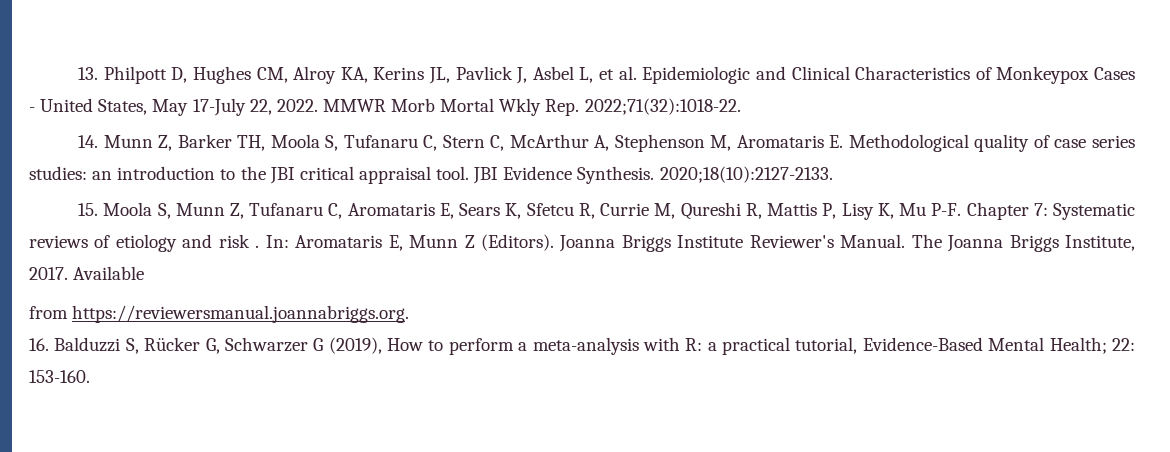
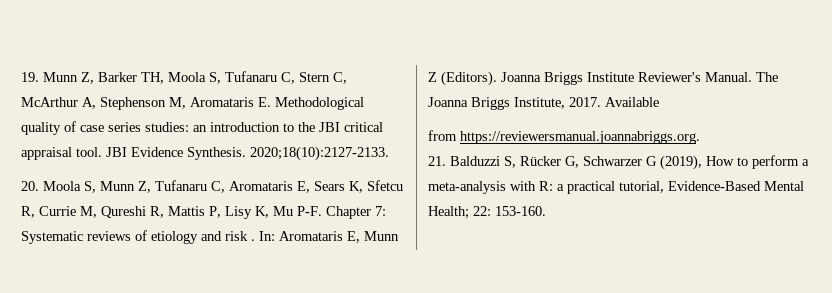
- 13. Philpott D, Hughes CM, Alroy KA, Kerins JL, Pavlick J, Asbel L, et al. Epidemiologic and Clinical Characteristics of Monkeypox Cases - United States, May 17-July 22, 2022. MMWR Morb Mortal Wkly Rep. 2022;71(32):1018-22.
- 14. Munn Z, Barker TH, Moola S, Tufanaru C, Stern C, McArthur A, Stephenson M, Aromataris E. Methodological quality of case series studies: an introduction to the JBI critical appraisal tool.
+ 19. Munn Z, Barker TH, Moola S, Tufanaru C, Stern C, McArthur A, Stephenson M, Aromataris E. Methodological quality of case series studies: an introduction to the JBI critical appraisal tool.
- 15. Moola S, Munn Z, Tufanaru C, Aromataris E, Sears K, Sfetcu R, Currie M, Qureshi R, Mattis P, Lisy K, Mu P-F. Chapter 7: Systematic reviews of etiology and risk .
+ 20. Moola S, Munn Z, Tufanaru C, Aromataris E, Sears K, Sfetcu R, Currie M, Qureshi R, Mattis P, Lisy K, Mu P-F. Chapter 7: Systematic reviews of etiology and risk .
- 16. Balduzzi S, Rücker G, Schwarzer G (2019), How to perform a meta-analysis with R: a practical tutorial, Evidence-Based Mental Health; 22: 153-160.
+ 21. Balduzzi S, Rücker G, Schwarzer G (2019), How to perform a meta-analysis with R: a practical tutorial, Evidence-Based Mental Health; 22: 153-160.

